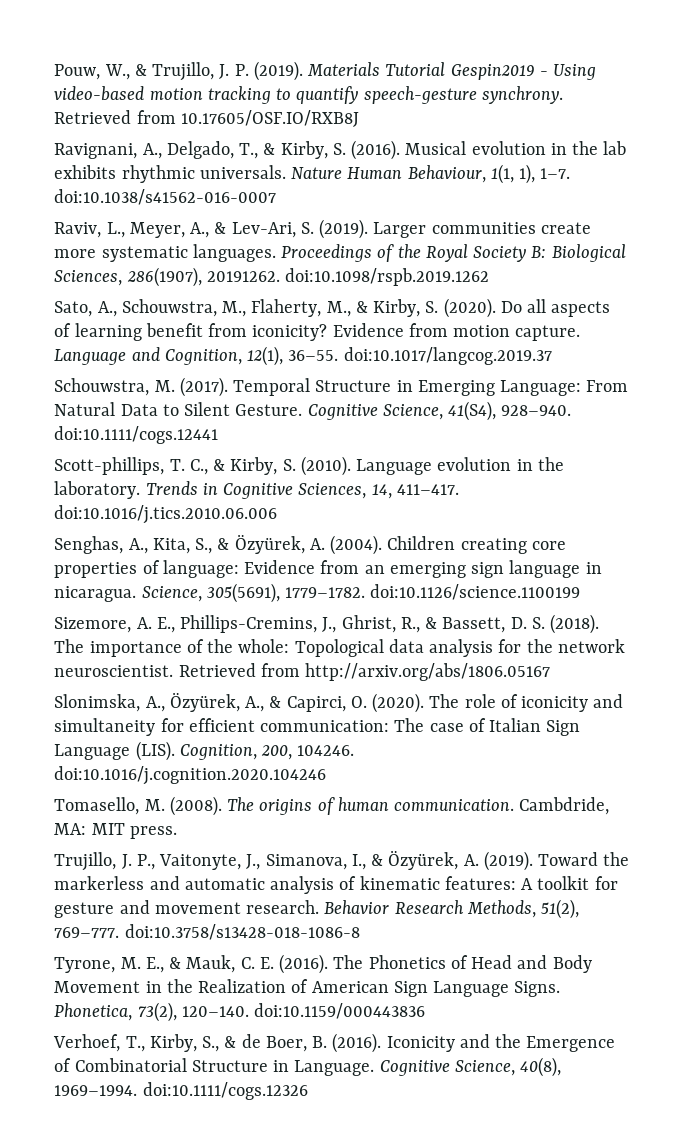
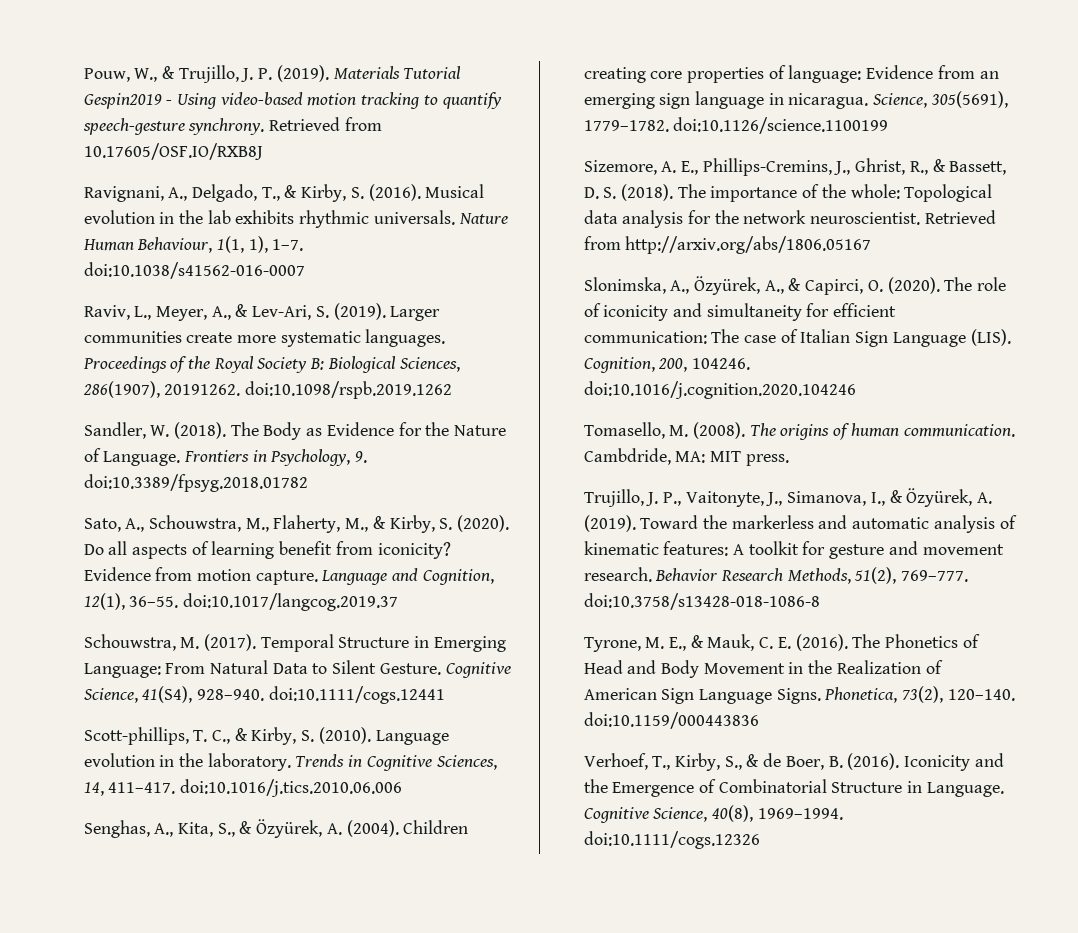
+ Sandler, W. (2018). The Body as Evidence for the Nature of Language. Frontiers in Psychology, 9. doi:10.3389/fpsyg.2018.01782

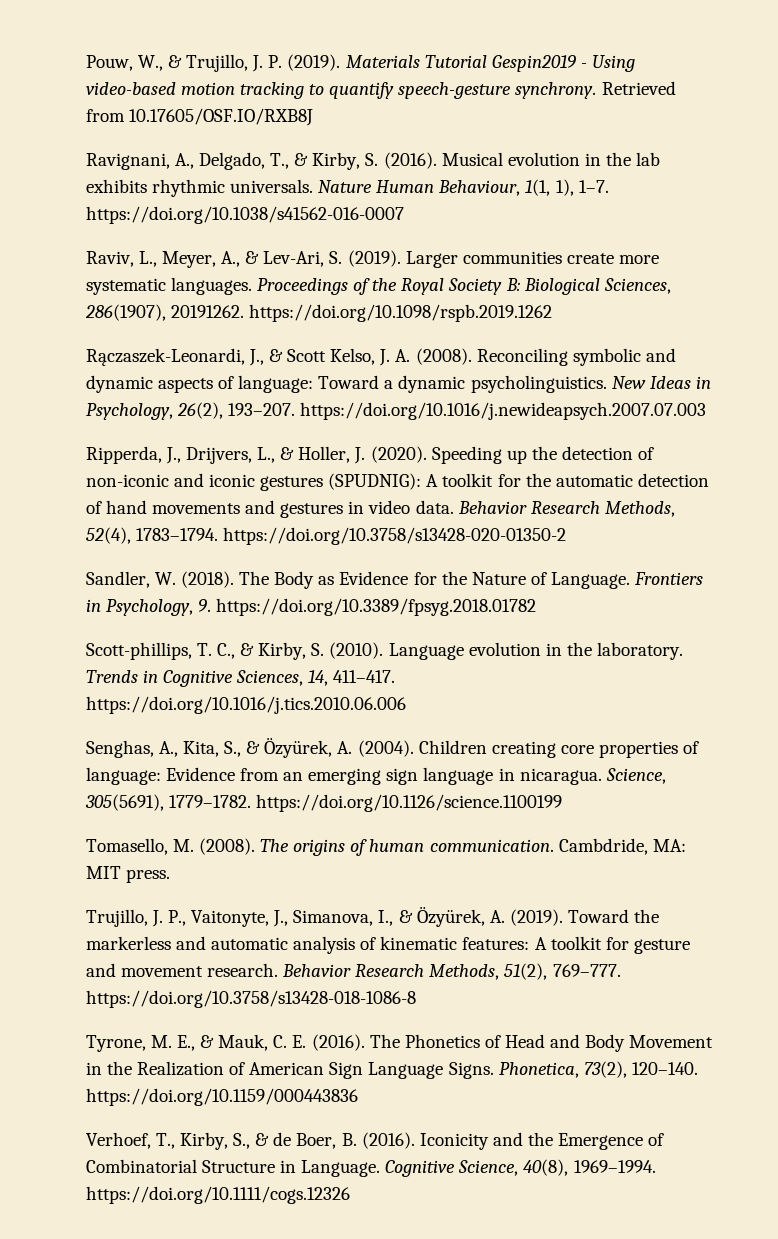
- Nature Human Behaviour, 1(1, 1), 1–7. doi:10.1038/s41562-016-0007
+ Nature Human Behaviour, 1(1, 1), 1–7. https://doi.org/10.1038/s41562-016-0007
- Proceedings of the Royal Society B: Biological Sciences, 286(1907), 20191262. doi:10.1098/rspb.2019.1262
+ Proceedings of the Royal Society B: Biological Sciences, 286(1907), 20191262. https://doi.org/10.1098/rspb.2019.1262
+ Rączaszek-Leonardi, J., & Scott Kelso, J. A. (2008). Reconciling symbolic and dynamic aspects of language: Toward a dynamic psycholinguistics. New Ideas in Psychology, 26(2), 193–207. https://doi.org/10.1016/j.newideapsych.2007.07.003
+ Ripperda, J., Drijvers, L., & Holler, J. (2020). Speeding up the detection of non-iconic and iconic gestures (SPUDNIG): A toolkit for the automatic detection of hand movements and gestures in video data. Behavior Research Methods, 52(4), 1783–1794. https://doi.org/10.3758/s13428-020-01350-2
- Frontiers in Psychology, 9. doi:10.3389/fpsyg.2018.01782
- Sato, A., Schouwstra, M., Flaherty, M., & Kirby, S. (2020). Do all aspects of learning benefit from iconicity? Evidence from motion capture. Language and Cognition, 12(1), 36–55. doi:10.1017/langcog.2019.37
- Schouwstra, M. (2017). Temporal Structure in Emerging Language: From Natural Data to Silent Gesture. Cognitive Science, 41(S4), 928–940. doi:10.1111/cogs.12441
+ Frontiers in Psychology, 9. https://doi.org/10.3389/fpsyg.2018.01782
- Trends in Cognitive Sciences, 14, 411–417. doi:10.1016/j.tics.2010.06.006
+ Trends in Cognitive Sciences, 14, 411–417. https://doi.org/10.1016/j.tics.2010.06.006
- Science, 305(5691), 1779–1782. doi:10.1126/science.1100199
- Sizemore, A. E., Phillips-Cremins, J., Ghrist, R., & Bassett, D. S. (2018). The importance of the whole: Topological data analysis for the network neuroscientist. Retrieved from http://arxiv.org/abs/1806.05167
- Slonimska, A., Özyürek, A., & Capirci, O. (2020). The role of iconicity and simultaneity for efficient communication: The case of Italian Sign Language (LIS). Cognition, 200, 104246. doi:10.1016/j.cognition.2020.104246
+ Science, 305(5691), 1779–1782. https://doi.org/10.1126/science.1100199
- Behavior Research Methods, 51(2), 769–777. doi:10.3758/s13428-018-1086-8
+ Behavior Research Methods, 51(2), 769–777. https://doi.org/10.3758/s13428-018-1086-8
- Phonetica, 73(2), 120–140. doi:10.1159/000443836
+ Phonetica, 73(2), 120–140. https://doi.org/10.1159/000443836
- Cognitive Science, 40(8), 1969–1994. doi:10.1111/cogs.12326
+ Cognitive Science, 40(8), 1969–1994. https://doi.org/10.1111/cogs.12326

